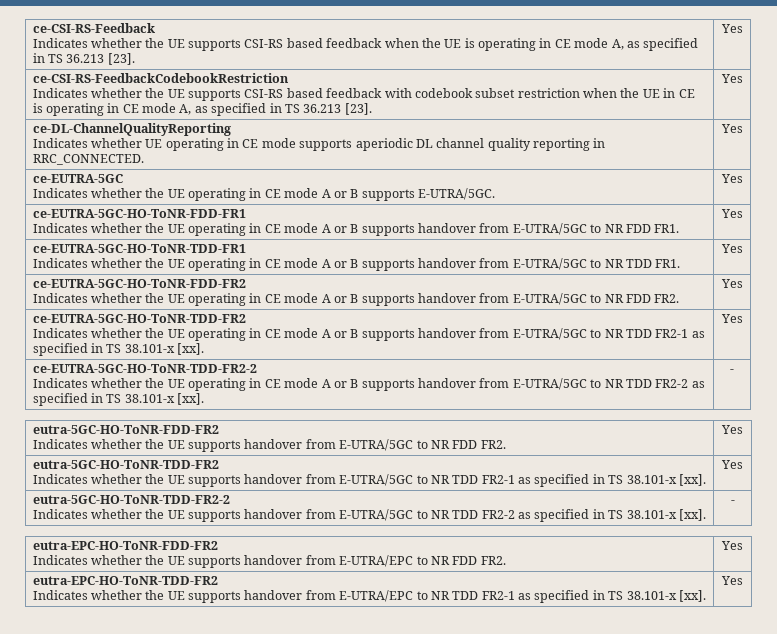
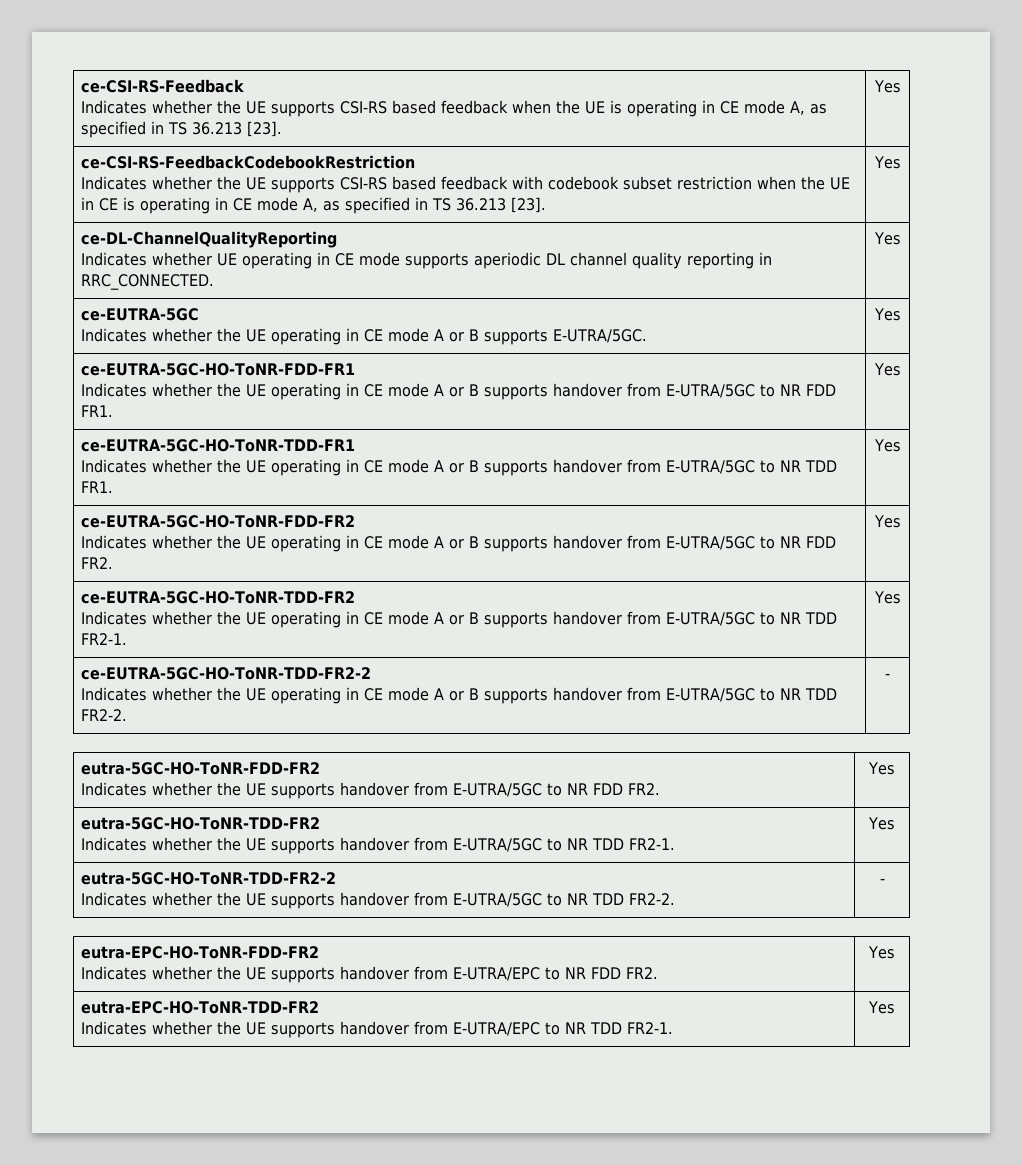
  ce-EUTRA-5GC-HO-ToNR-TDD-FR2
- Indicates whether the UE operating in CE mode A or B supports handover from E-UTRA/5GC to NR TDD FR2-1 as specified in TS 38.101-x [xx]. | Yes
+ Indicates whether the UE operating in CE mode A or B supports handover from E-UTRA/5GC to NR TDD FR2-1. | Yes
  ce-EUTRA-5GC-HO-ToNR-TDD-FR2-2
- Indicates whether the UE operating in CE mode A or B supports handover from E-UTRA/5GC to NR TDD FR2-2 as specified in TS 38.101-x [xx]. | -
+ Indicates whether the UE operating in CE mode A or B supports handover from E-UTRA/5GC to NR TDD FR2-2. | -
  eutra-5GC-HO-ToNR-TDD-FR2
- Indicates whether the UE supports handover from E-UTRA/5GC to NR TDD FR2-1 as specified in TS 38.101-x [xx]. | Yes
+ Indicates whether the UE supports handover from E-UTRA/5GC to NR TDD FR2-1. | Yes
  eutra-5GC-HO-ToNR-TDD-FR2-2
- Indicates whether the UE supports handover from E-UTRA/5GC to NR TDD FR2-2 as specified in TS 38.101-x [xx]. | -
+ Indicates whether the UE supports handover from E-UTRA/5GC to NR TDD FR2-2. | -
  eutra-EPC-HO-ToNR-TDD-FR2
- Indicates whether the UE supports handover from E-UTRA/EPC to NR TDD FR2-1 as specified in TS 38.101-x [xx]. | Yes
+ Indicates whether the UE supports handover from E-UTRA/EPC to NR TDD FR2-1. | Yes

